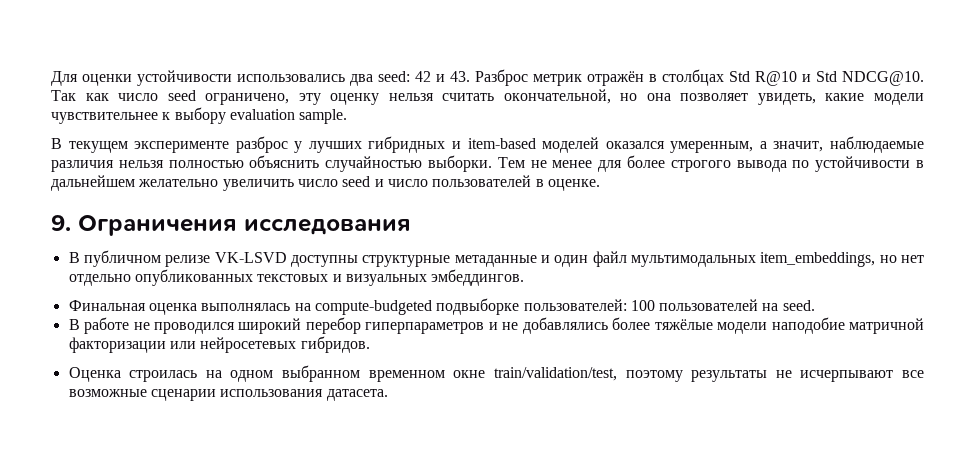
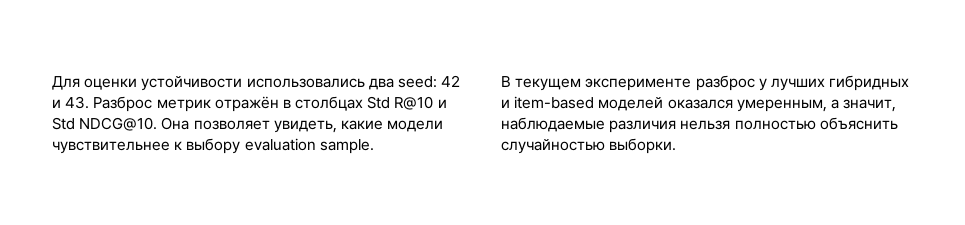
- Так как число seed ограничено, эту оценку нельзя считать окончательной, но она позволяет увидеть, какие модели чувствительнее к выбору evaluation sample.
+ Она позволяет увидеть, какие модели чувствительнее к выбору evaluation sample.
- Тем не менее для более строгого вывода по устойчивости в дальнейшем желательно увеличить число seed и число пользователей в оценке.
- 9. Ограничения исследования
- В публичном релизе VK-LSVD доступны структурные метаданные и один файл мультимодальных item_embeddings, но нет отдельно опубликованных текстовых и визуальных эмбеддингов.
- Финальная оценка выполнялась на compute-budgeted подвыборке пользователей: 100 пользователей на seed.
- В работе не проводился широкий перебор гиперпараметров и не добавлялись более тяжёлые модели наподобие матричной факторизации или нейросетевых гибридов.
- Оценка строилась на одном выбранном временном окне train/validation/test, поэтому результаты не исчерпывают все возможные сценарии использования датасета.

